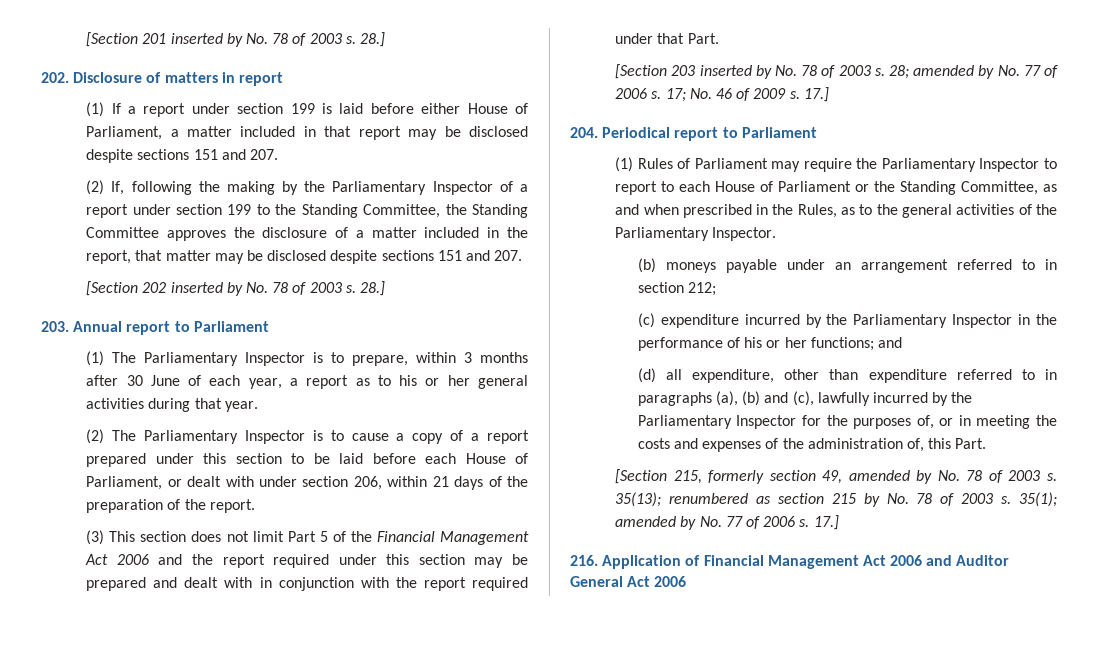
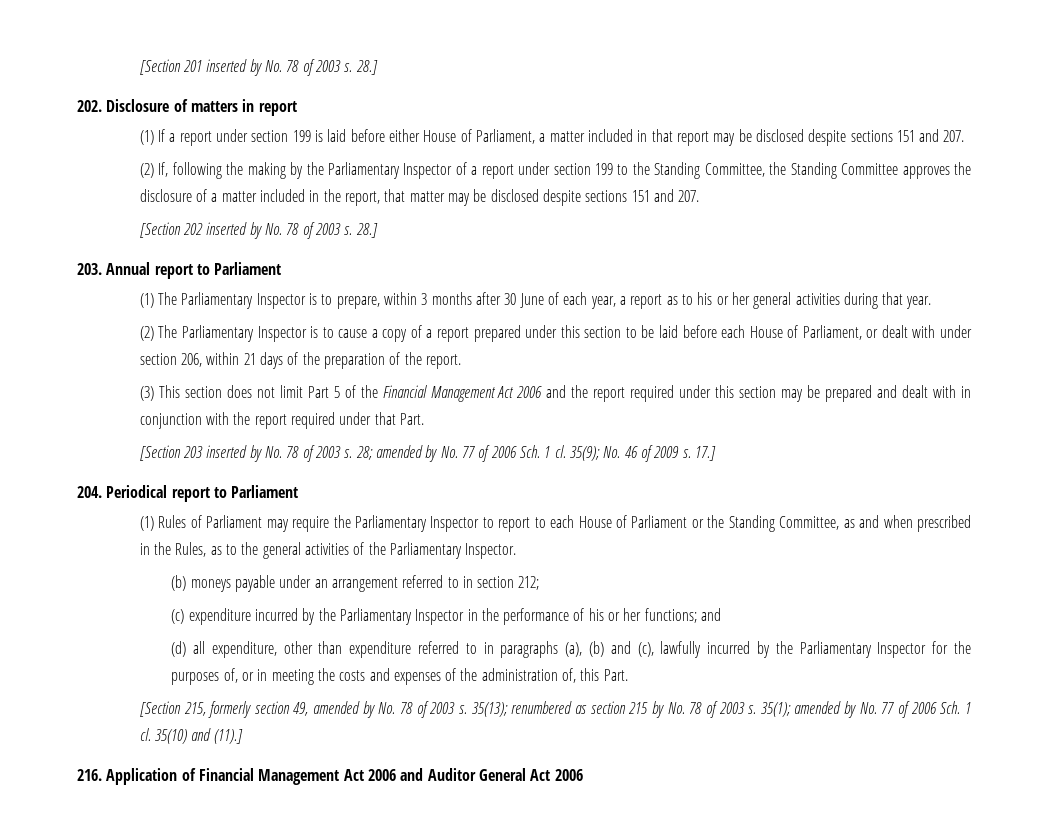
- 28; amended by No. 77 of 2006 s. 17; No. 46 of 2009 s.
+ 28; amended by No. 77 of 2006 Sch. 1 cl. 35(9); No. 46 of 2009 s.
- 35(1); amended by No. 77 of 2006 s. 17.]
+ 35(1); amended by No. 77 of 2006 Sch. 1 cl. 35(10) and (11).]

